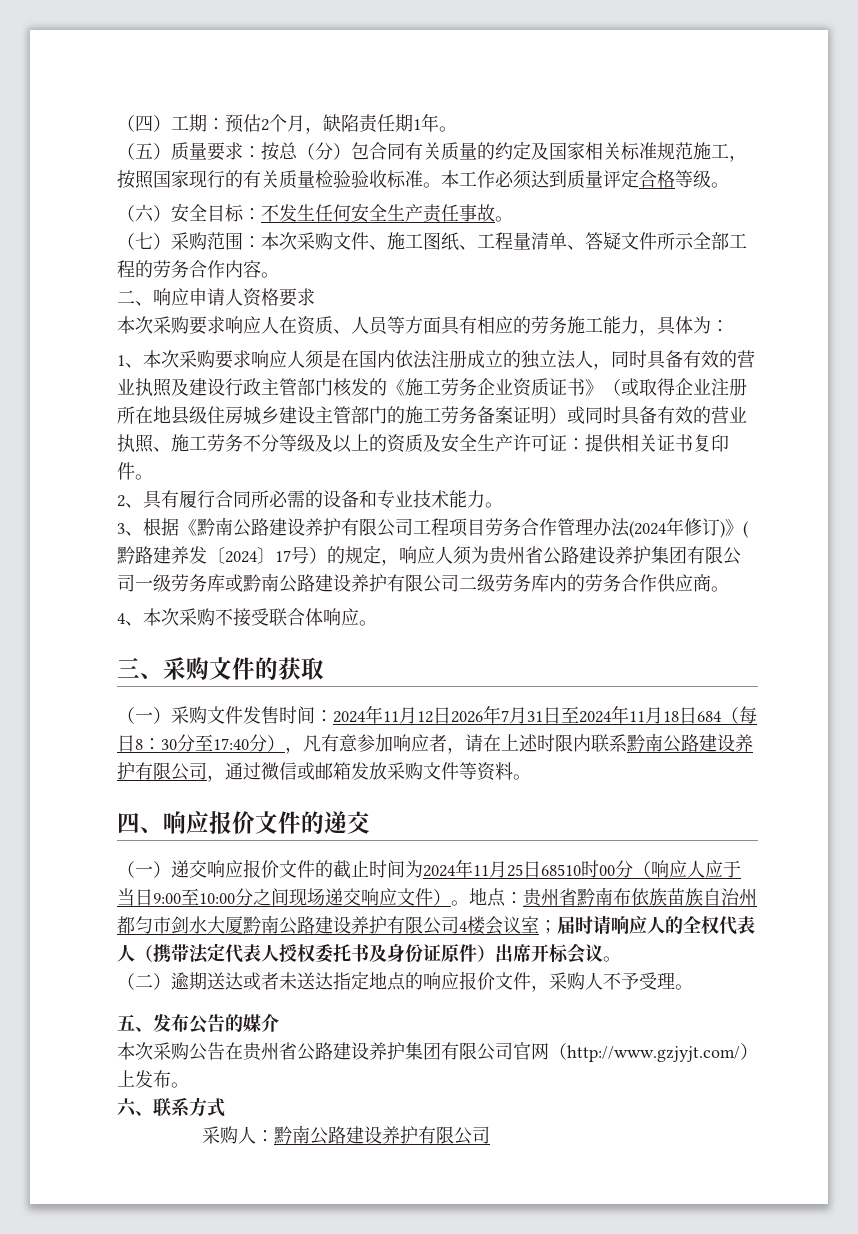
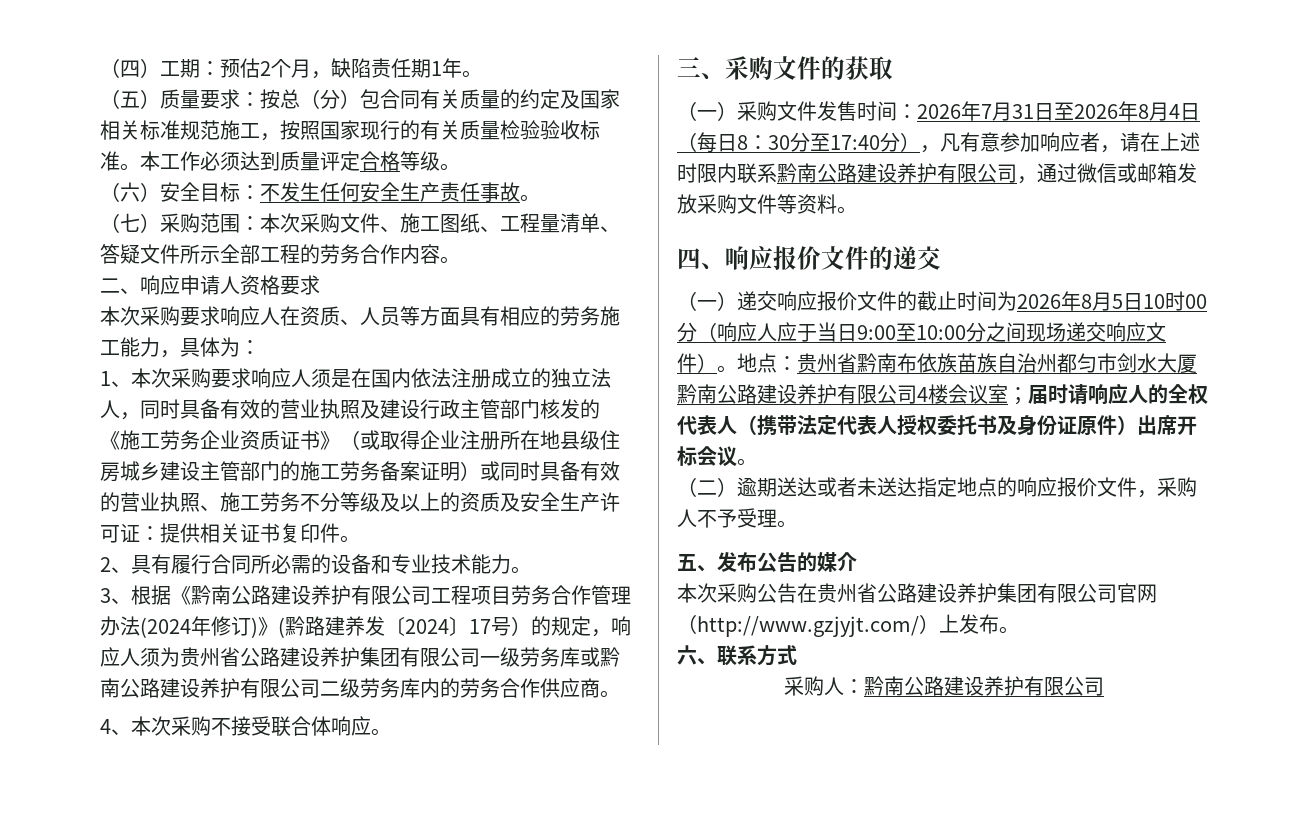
- （一）采购文件发售时间：2024年11月12日2026年7月31日至2024年11月18日684（每日8：30分至17:40分），凡有意参加响应者，请在上述时限内联系黔南公路建设养护有限公司，通过微信或邮箱发放采购文件等资料。
+ （一）采购文件发售时间：2026年7月31日至2026年8月4日（每日8：30分至17:40分），凡有意参加响应者，请在上述时限内联系黔南公路建设养护有限公司，通过微信或邮箱发放采购文件等资料。
- （一）递交响应报价文件的截止时间为2024年11月25日68510时00分（响应人应于当日9:00至10:00分之间现场递交响应文件）。
+ （一）递交响应报价文件的截止时间为2026年8月5日10时00分（响应人应于当日9:00至10:00分之间现场递交响应文件）。

